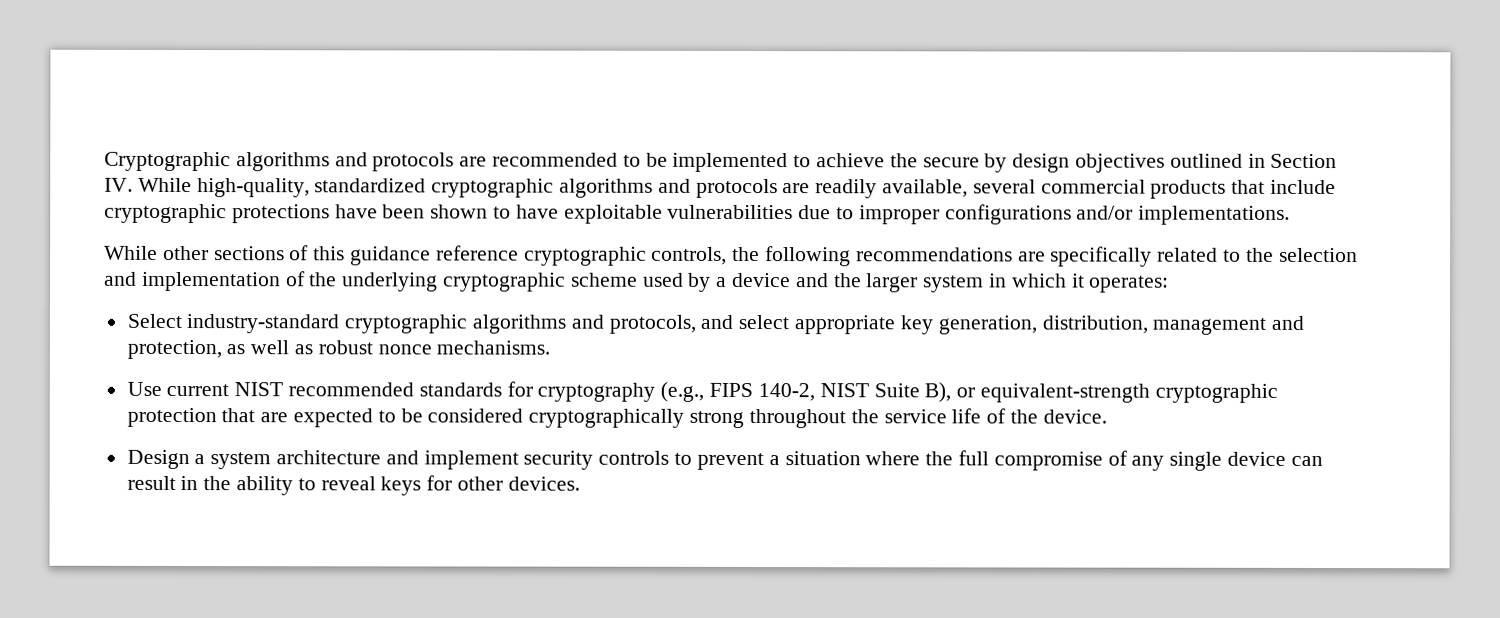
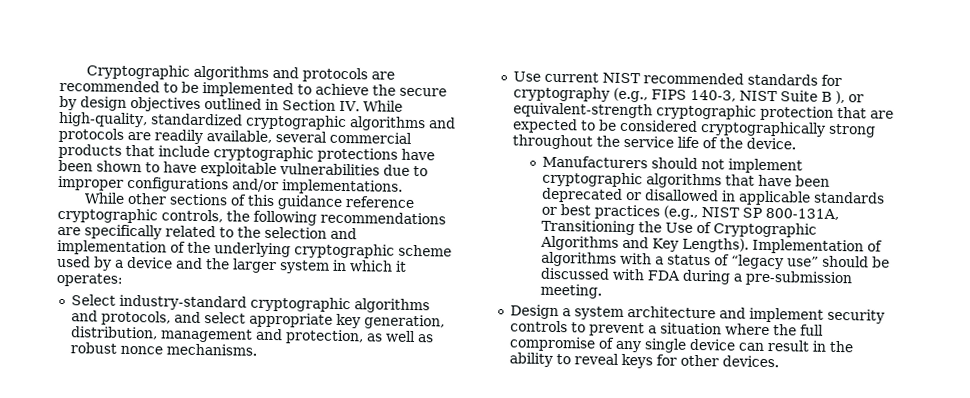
- Use current NIST recommended standards for cryptography (e.g., FIPS 140-2, NIST Suite B), or equivalent-strength cryptographic protection that are expected to be considered cryptographically strong throughout the service life of the device.
+ Use current NIST recommended standards for cryptography (e.g., FIPS 140-3, NIST Suite B ), or equivalent-strength cryptographic protection that are expected to be considered cryptographically strong throughout the service life of the device.
+ Manufacturers should not implement cryptographic algorithms that have been deprecated or disallowed in applicable standards or best practices (e.g., NIST SP 800-131A, Transitioning the Use of Cryptographic Algorithms and Key Lengths). Implementation of algorithms with a status of “legacy use” should be discussed with FDA during a pre-submission meeting.

